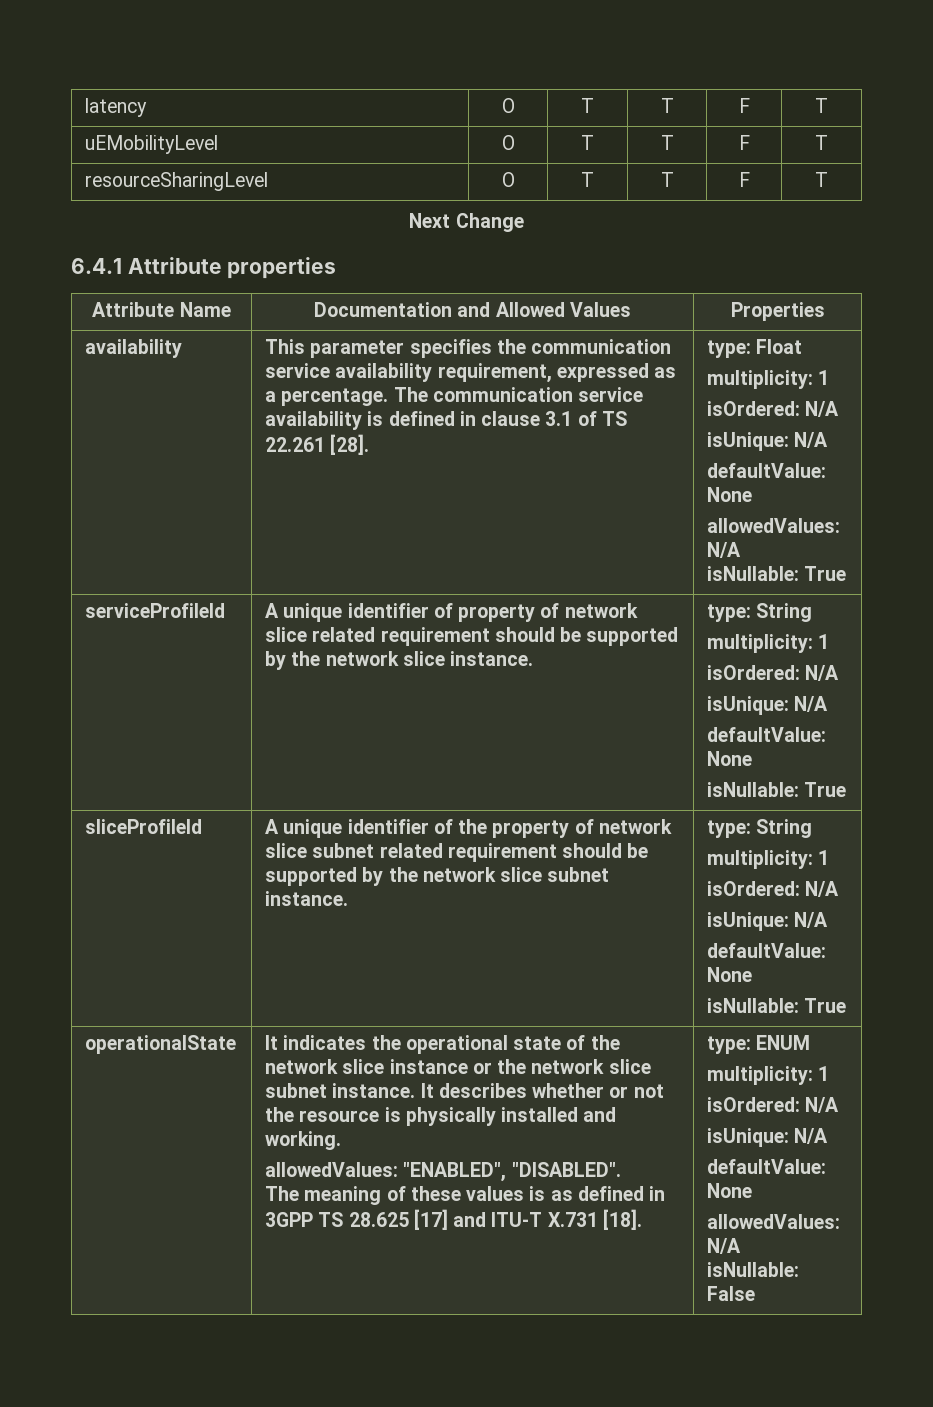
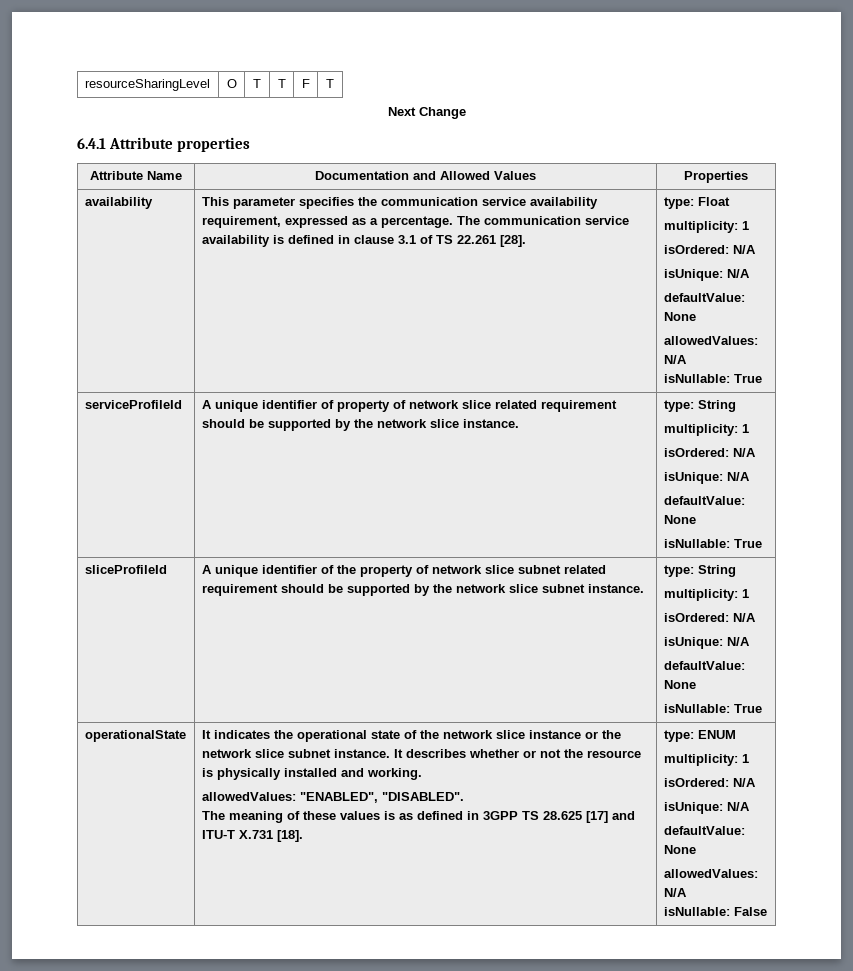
- latency | O | T | T | F | T
- uEMobilityLevel | O | T | T | F | T

